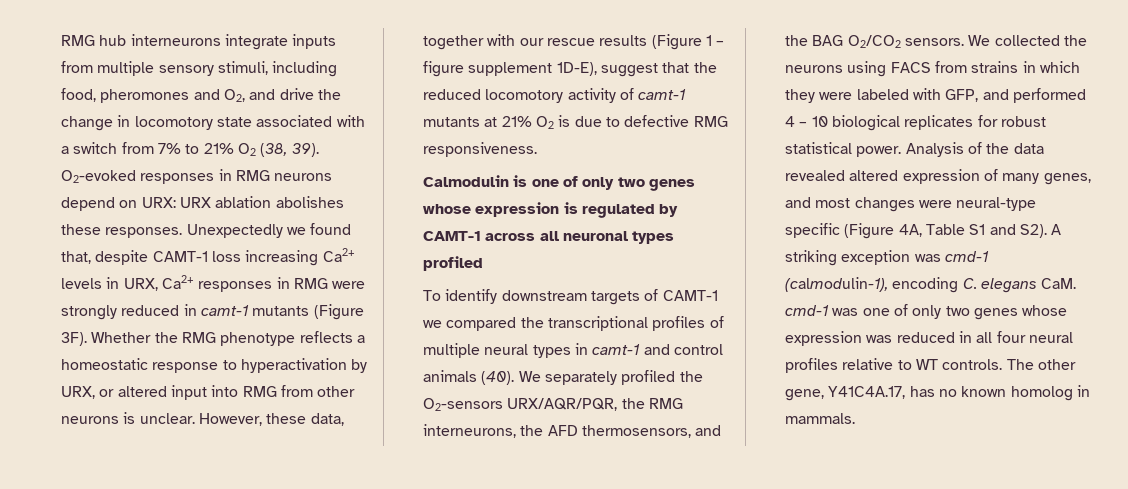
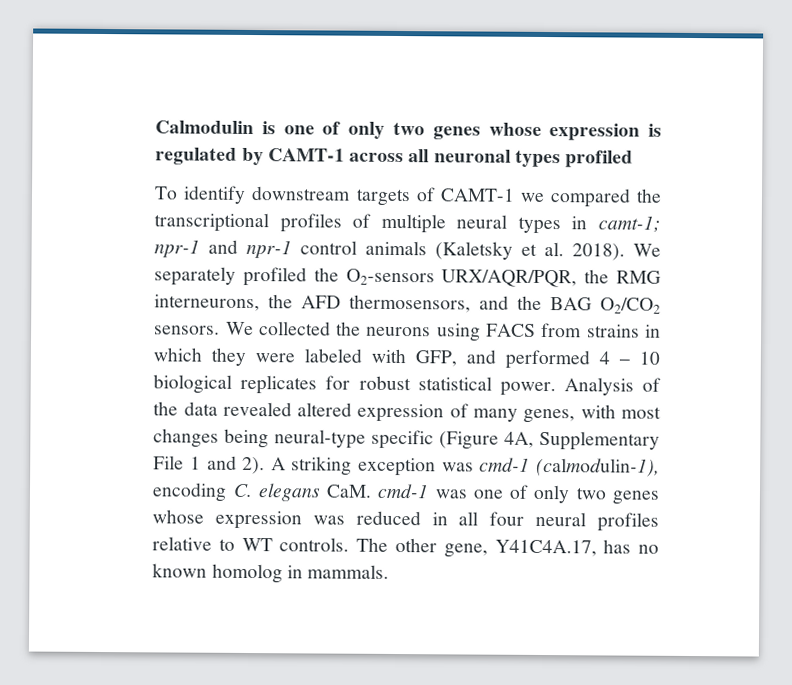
- RMG hub interneurons integrate inputs from multiple sensory stimuli, including food, pheromones and O2, and drive the change in locomotory state associated with a switch from 7% to 21% O2 (38, 39). O2-evoked responses in RMG neurons depend on URX: URX ablation abolishes these responses. Unexpectedly we found that, despite CAMT-1 loss increasing Ca2+ levels in URX, Ca2+ responses in RMG were strongly reduced in camt-1 mutants (Figure 3F). Whether the RMG phenotype reflects a homeostatic response to hyperactivation by URX, or altered input into RMG from other neurons is unclear. However, these data, together with our rescue results (Figure 1 – figure supplement 1D-E), suggest that the reduced locomotory activity of camt-1 mutants at 21% O2 is due to defective RMG responsiveness.
- To identify downstream targets of CAMT-1 we compared the transcriptional profiles of multiple neural types in camt-1 and control animals (40).
+ To identify downstream targets of CAMT-1 we compared the transcriptional profiles of multiple neural types in camt-1; npr-1 and npr-1 control animals (Kaletsky et al. 2018).
- Analysis of the data revealed altered expression of many genes, and most changes were neural-type specific (Figure 4A, Table S1 and S2). A striking exception was cmd-1 (calmodulin-1), encoding C. elegans CaM. cmd-1 was one of only two genes whose expression was reduced in all four neural profiles relative to WT controls.
+ Analysis of the data revealed altered expression of many genes, with most changes being neural-type specific (Figure 4A, Supplementary File 1 and 2). A striking exception was cmd-1 (calmodulin-1), encoding C. elegans CaM. cmd-1 was one of only two genes whose expression was reduced in all four neural profiles relative to WT controls.

